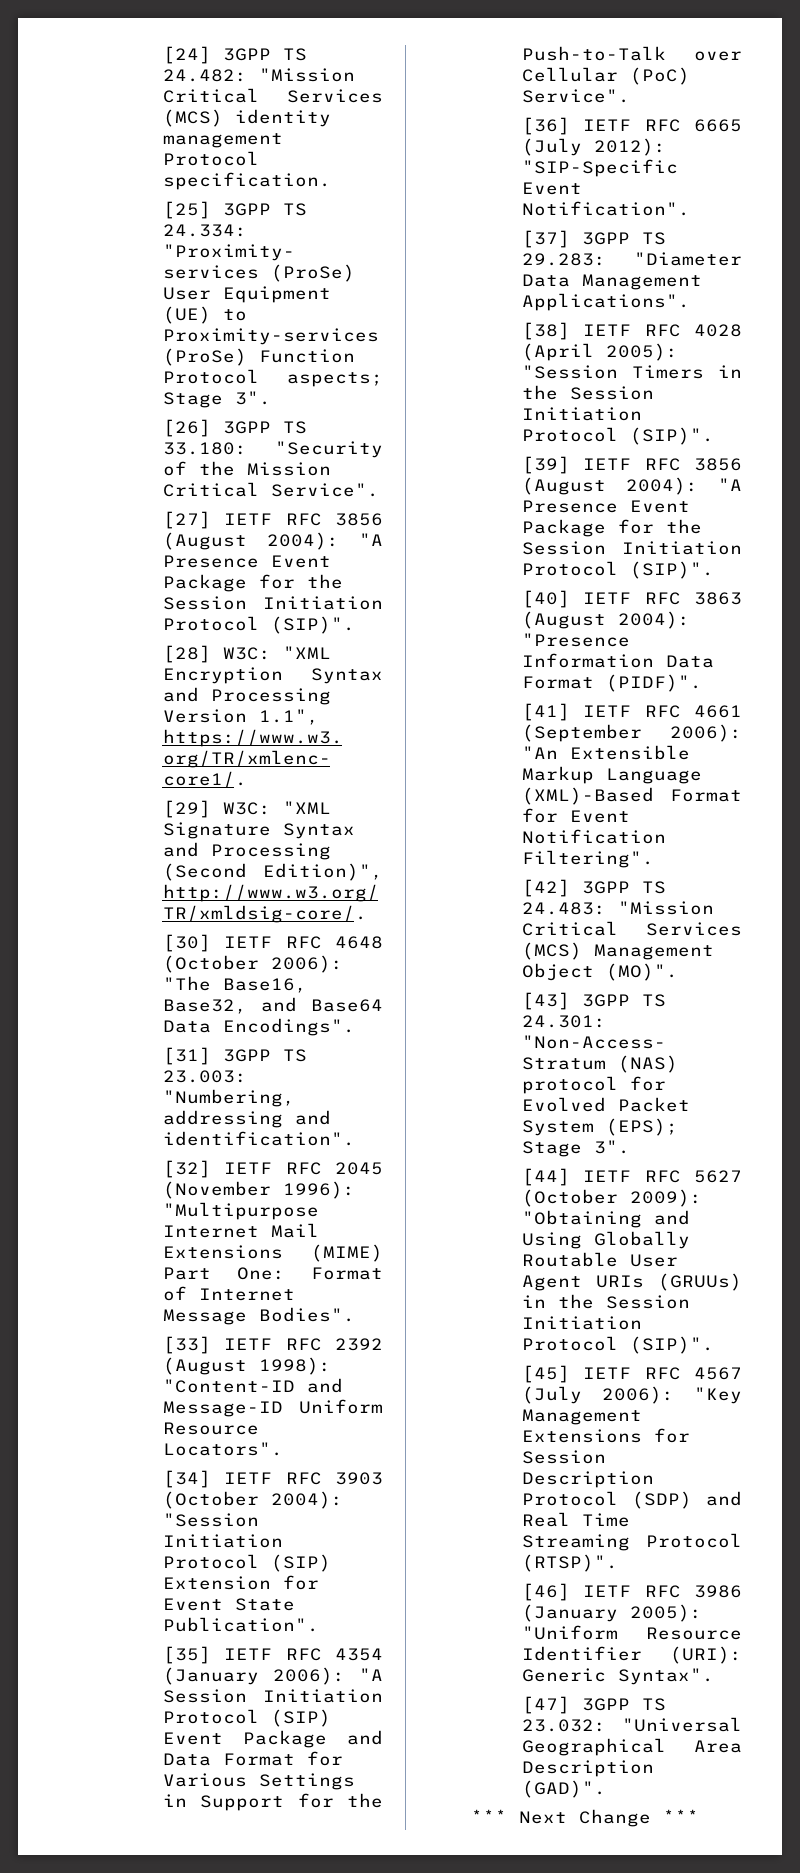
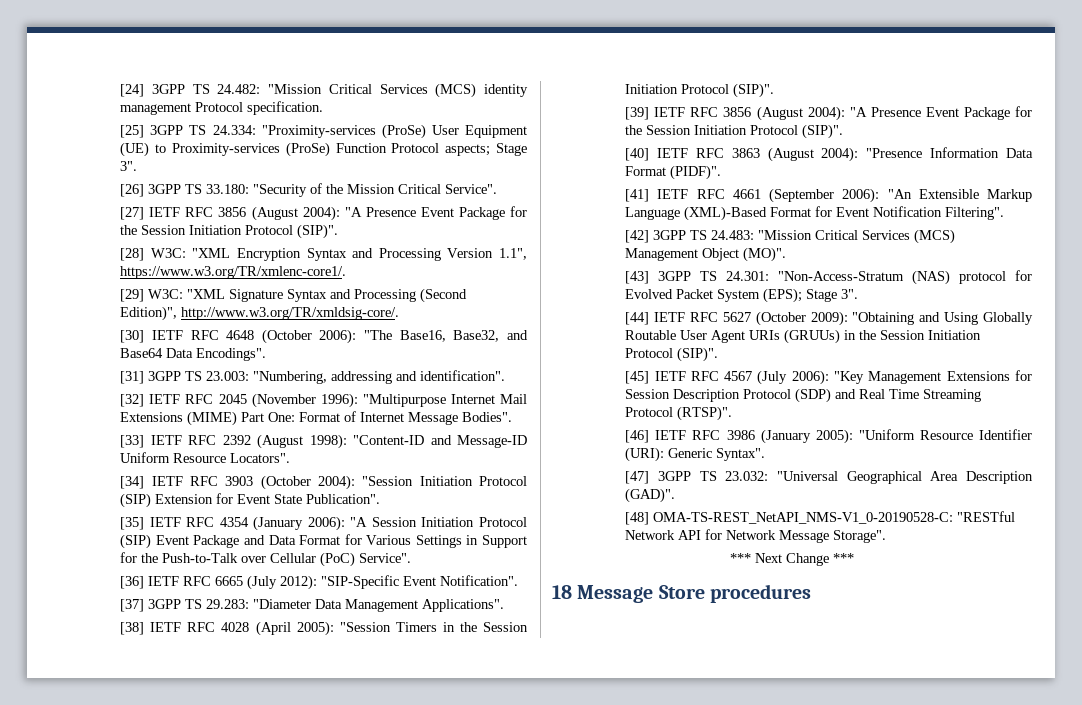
+ [48] OMA-TS-REST_NetAPI_NMS-V1_0-20190528-C: "RESTful Network API for Network Message Storage".
+ 18 Message Store procedures

